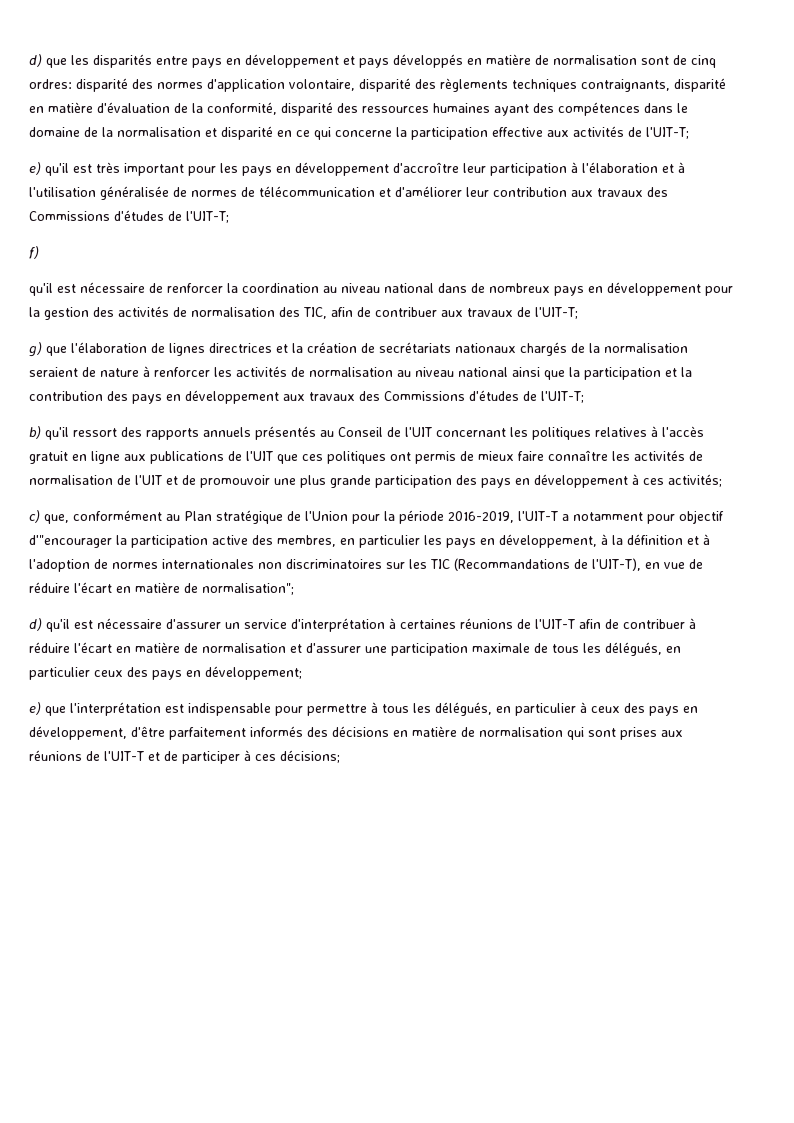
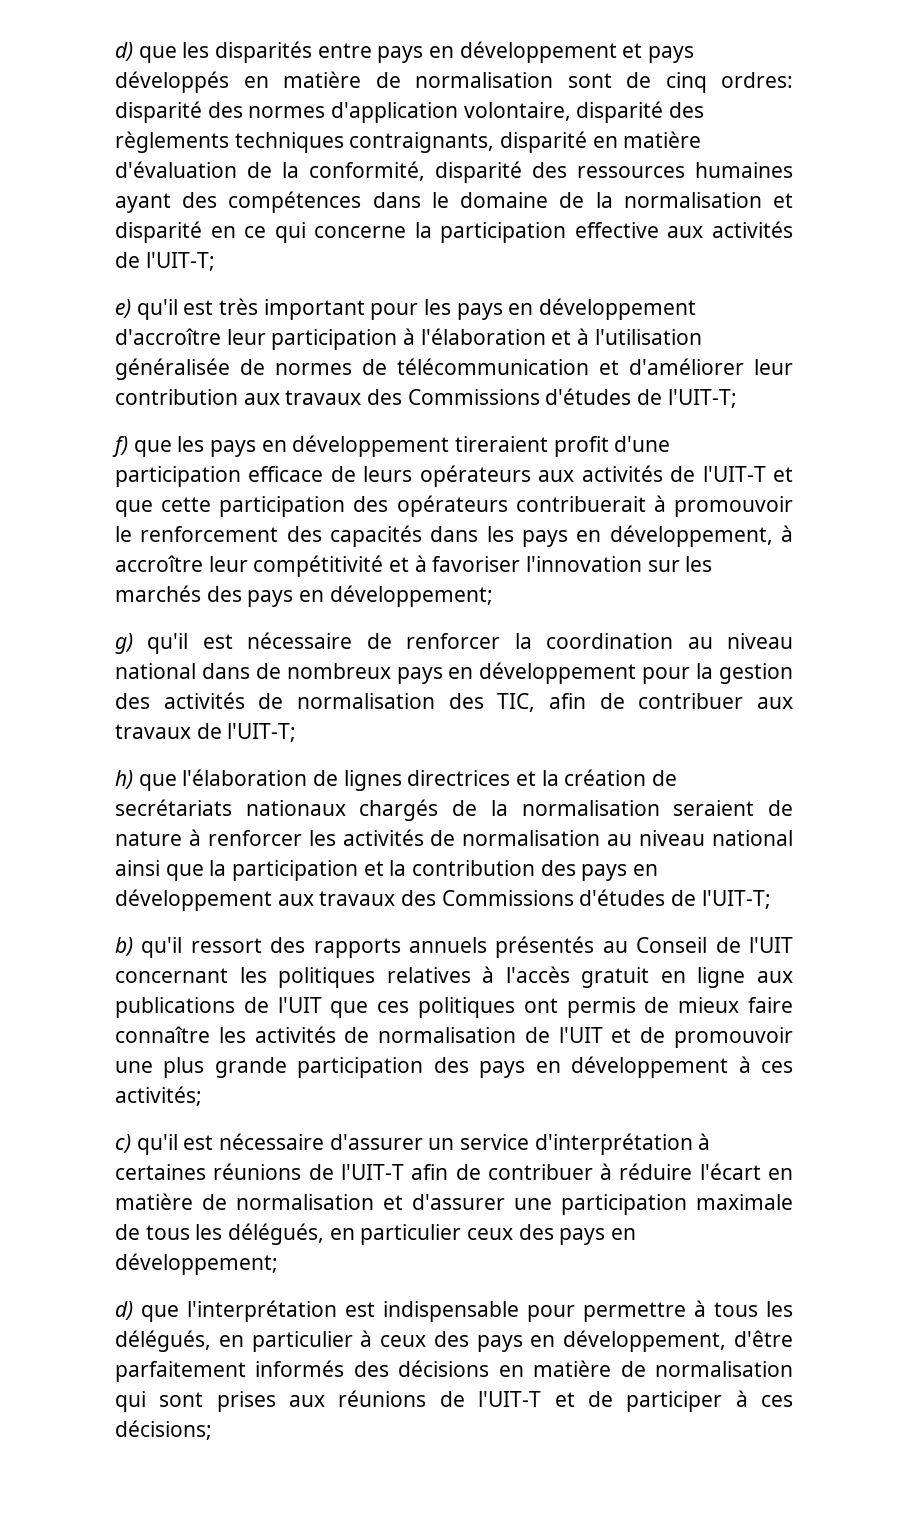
- f)
- qu'il est nécessaire de renforcer la coordination au niveau national dans de nombreux pays en développement pour la gestion des activités de normalisation des TIC, afin de contribuer aux travaux de l'UIT-T;
+ f) que les pays en développement tireraient profit d'une participation efficace de leurs opérateurs aux activités de l'UIT-T et que cette participation des opérateurs contribuerait à promouvoir le renforcement des capacités dans les pays en développement, à accroître leur compétitivité et à favoriser l'innovation sur les marchés des pays en développement;
+ g) qu'il est nécessaire de renforcer la coordination au niveau national dans de nombreux pays en développement pour la gestion des activités de normalisation des TIC, afin de contribuer aux travaux de l'UIT-T;
- g) que l'élaboration de lignes directrices et la création de secrétariats nationaux chargés de la normalisation seraient de nature à renforcer les activités de normalisation au niveau national ainsi que la participation et la contribution des pays en développement aux travaux des Commissions d'études de l'UIT-T;
+ h) que l'élaboration de lignes directrices et la création de secrétariats nationaux chargés de la normalisation seraient de nature à renforcer les activités de normalisation au niveau national ainsi que la participation et la contribution des pays en développement aux travaux des Commissions d'études de l'UIT-T;
- c) que, conformément au Plan stratégique de l'Union pour la période 2016-2019, l'UIT-T a notamment pour objectif d'"encourager la participation active des membres, en particulier les pays en développement, à la définition et à l'adoption de normes internationales non discriminatoires sur les TIC (Recommandations de l'UIT-T), en vue de réduire l'écart en matière de normalisation";
- d) qu'il est nécessaire d'assurer un service d'interprétation à certaines réunions de l'UIT-T afin de contribuer à réduire l'écart en matière de normalisation et d'assurer une participation maximale de tous les délégués, en particulier ceux des pays en développement;
+ c) qu'il est nécessaire d'assurer un service d'interprétation à certaines réunions de l'UIT-T afin de contribuer à réduire l'écart en matière de normalisation et d'assurer une participation maximale de tous les délégués, en particulier ceux des pays en développement;
- e) que l'interprétation est indispensable pour permettre à tous les délégués, en particulier à ceux des pays en développement, d'être parfaitement informés des décisions en matière de normalisation qui sont prises aux réunions de l'UIT-T et de participer à ces décisions;
+ d) que l'interprétation est indispensable pour permettre à tous les délégués, en particulier à ceux des pays en développement, d'être parfaitement informés des décisions en matière de normalisation qui sont prises aux réunions de l'UIT-T et de participer à ces décisions;

